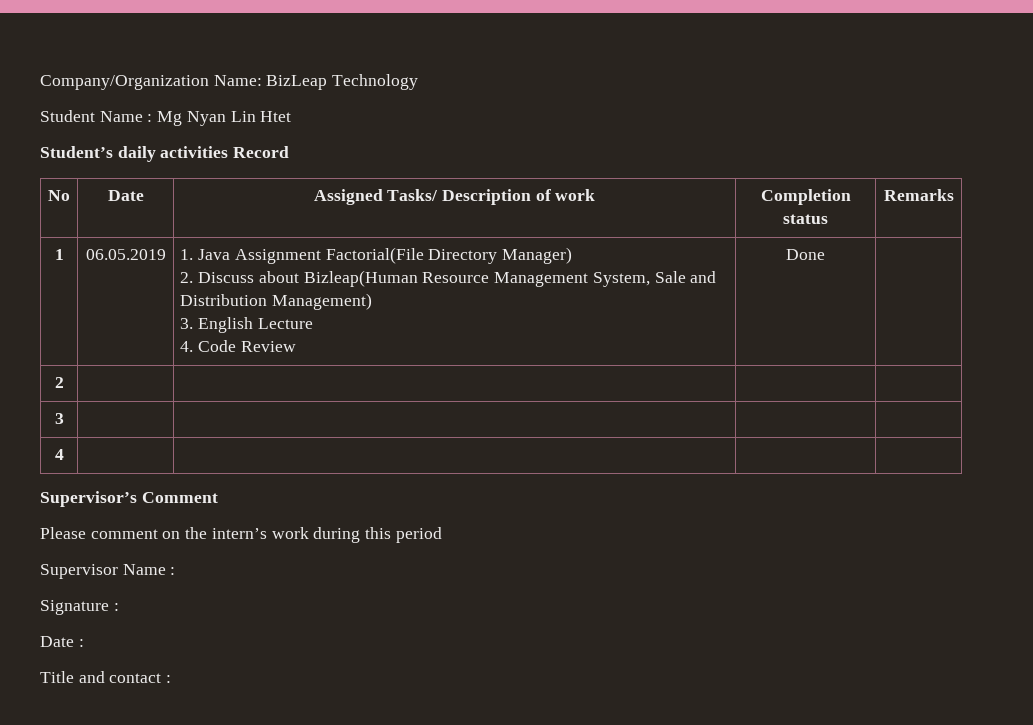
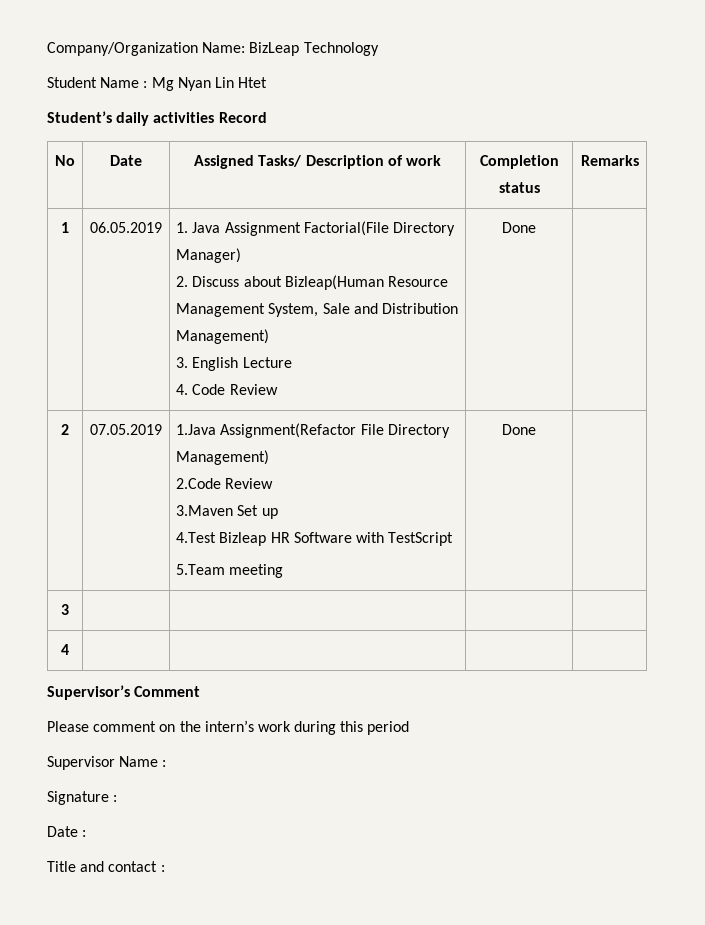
- 2 | | | |
+ 2 | 07.05.2019 | 1.Java Assignment(Refactor File Directory Management)
+ 2.Code Review
+ 3.Maven Set up
+ 4.Test Bizleap HR Software with TestScript
+ 5.Team meeting | Done |

